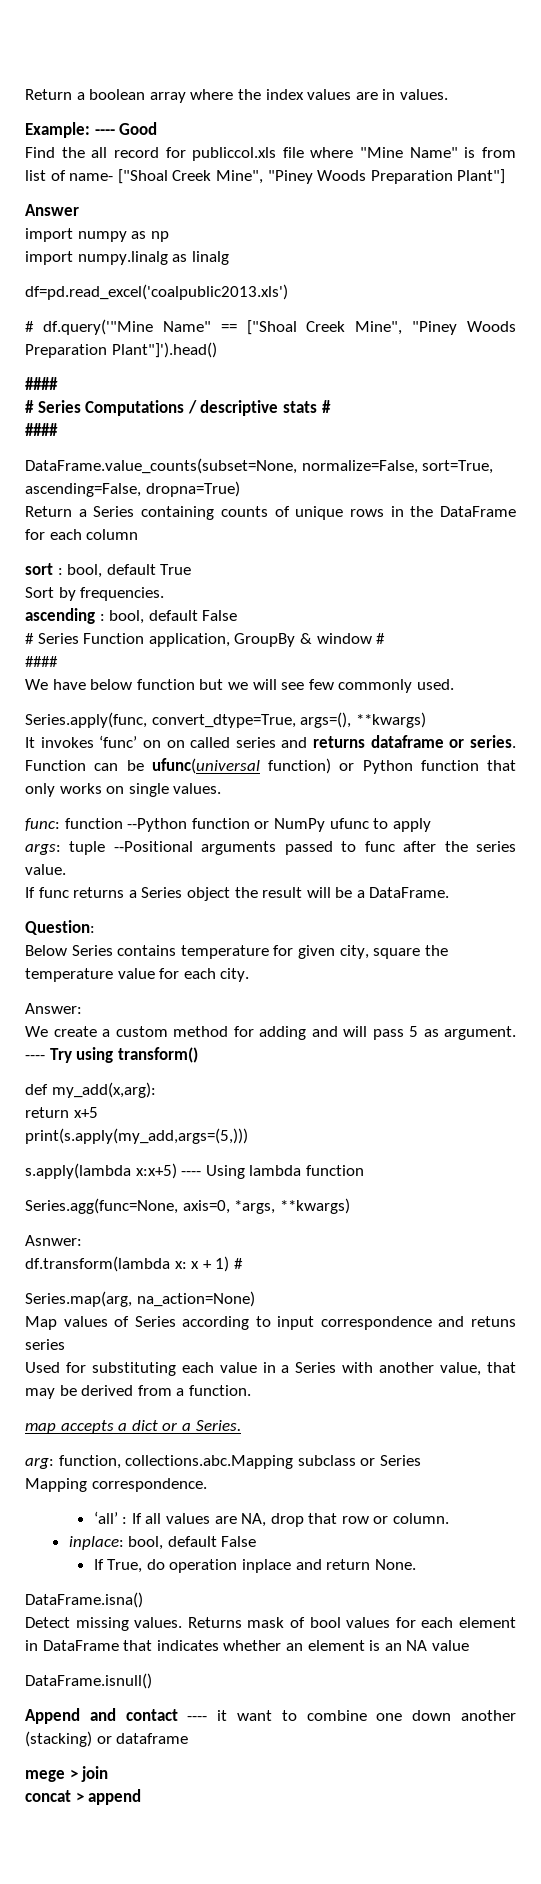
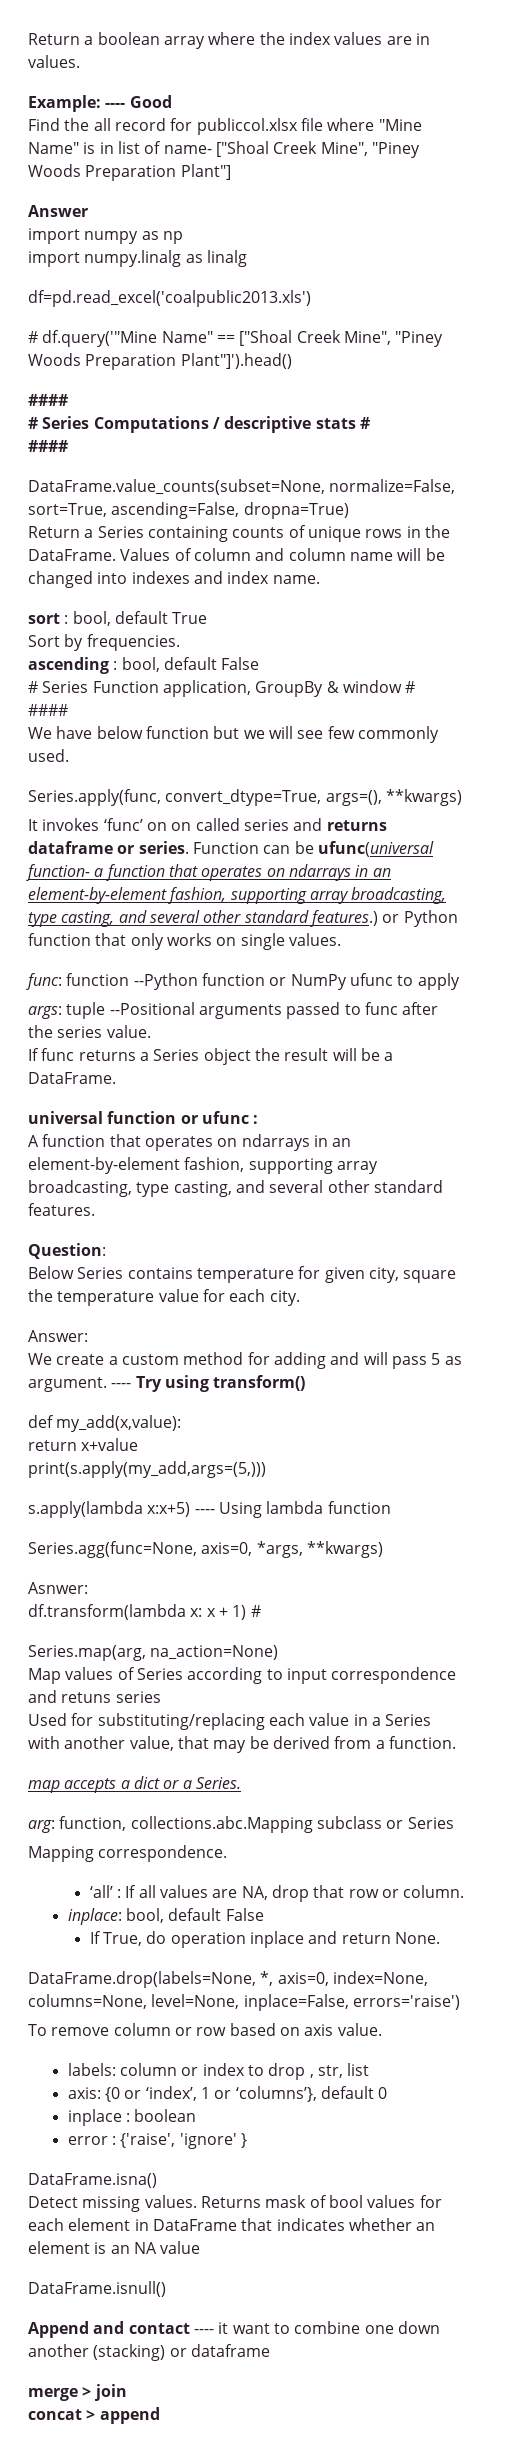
- Find the all record for publiccol.xls file where "Mine Name" is from list of name- ["Shoal Creek Mine", "Piney Woods Preparation Plant"]
+ Find the all record for publiccol.xlsx file where "Mine Name" is in list of name- ["Shoal Creek Mine", "Piney Woods Preparation Plant"]
- Return a Series containing counts of unique rows in the DataFrame for each column
+ Return a Series containing counts of unique rows in the DataFrame. Values of column and column name will be changed into indexes and index name.
- Function can be ufunc(universal function) or Python function that only works on single values.
+ Function can be ufunc(universal function- a function that operates on ndarrays in an element-by-element fashion, supporting array broadcasting, type casting, and several other standard features.) or Python function that only works on single values.
+ universal function or ufunc :
+ A function that operates on ndarrays in an element-by-element fashion, supporting array broadcasting, type casting, and several other standard features.
- def my_add(x,arg):
- return x+5
+ def my_add(x,value):
+ return x+value
- Used for substituting each value in a Series with another value, that may be derived from a function.
+ Used for substituting/replacing each value in a Series with another value, that may be derived from a function.
+ DataFrame.drop(labels=None, *, axis=0, index=None, columns=None, level=None, inplace=False, errors='raise')
+ To remove column or row based on axis value.
+ labels: column or index to drop , str, list
+ axis: {0 or ‘index’, 1 or ‘columns’}, default 0
+ inplace : boolean
+ error : {'raise', 'ignore' }
- mege > join
+ merge > join

